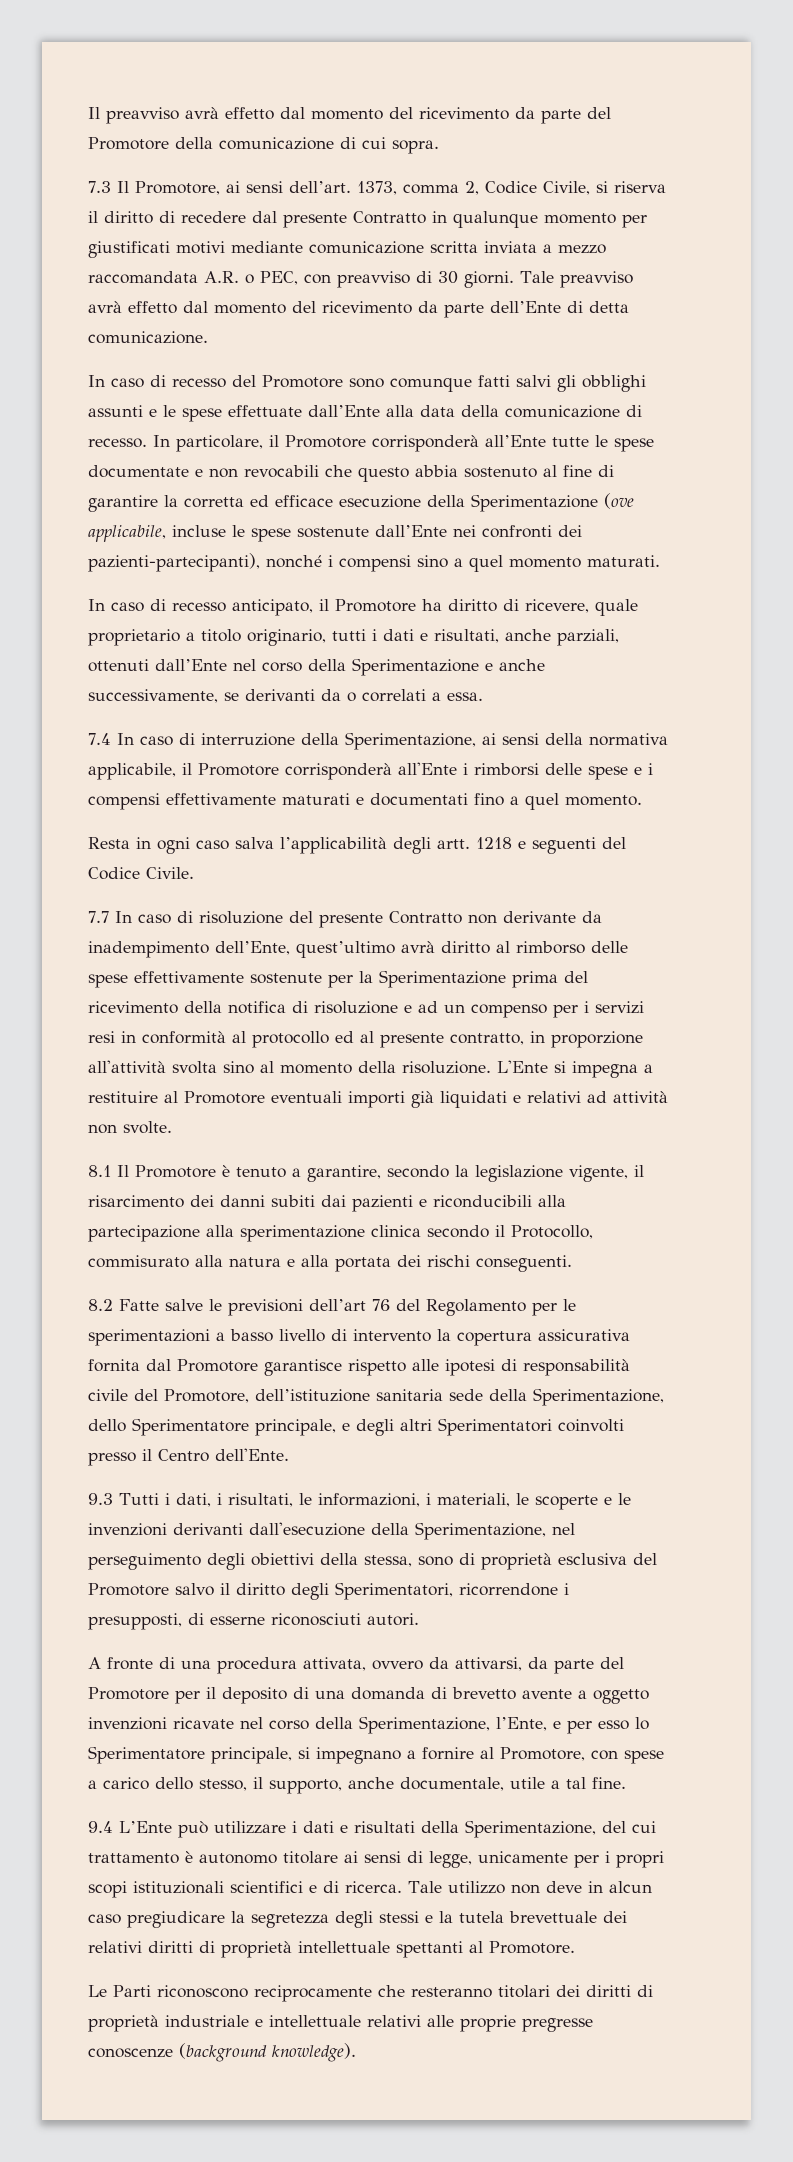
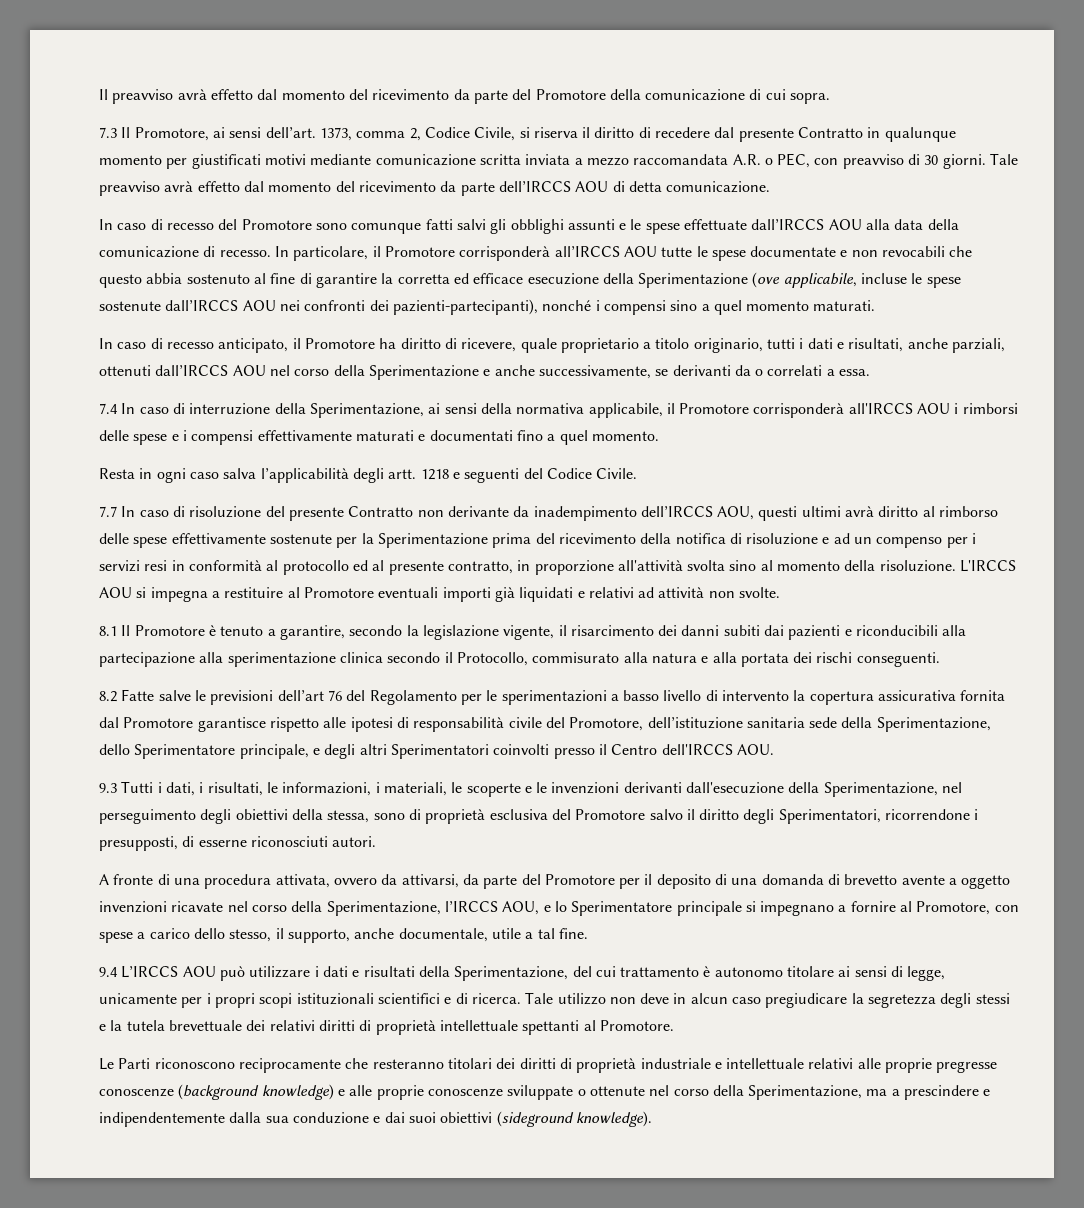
- Tale preavviso avrà effetto dal momento del ricevimento da parte dell’Ente di detta comunicazione.
+ Tale preavviso avrà effetto dal momento del ricevimento da parte dell’IRCCS AOU di detta comunicazione.
- In caso di recesso del Promotore sono comunque fatti salvi gli obblighi assunti e le spese effettuate dall’Ente alla data della comunicazione di recesso.
+ In caso di recesso del Promotore sono comunque fatti salvi gli obblighi assunti e le spese effettuate dall’IRCCS AOU alla data della comunicazione di recesso.
- In particolare, il Promotore corrisponderà all’Ente tutte le spese documentate e non revocabili che questo abbia sostenuto al fine di garantire la corretta ed efficace esecuzione della Sperimentazione (ove applicabile, incluse le spese sostenute dall’Ente nei confronti dei pazienti-partecipanti), nonché i compensi sino a quel momento maturati.
+ In particolare, il Promotore corrisponderà all’IRCCS AOU tutte le spese documentate e non revocabili che questo abbia sostenuto al fine di garantire la corretta ed efficace esecuzione della Sperimentazione (ove applicabile, incluse le spese sostenute dall’IRCCS AOU nei confronti dei pazienti-partecipanti), nonché i compensi sino a quel momento maturati.
- In caso di recesso anticipato, il Promotore ha diritto di ricevere, quale proprietario a titolo originario, tutti i dati e risultati, anche parziali, ottenuti dall’Ente nel corso della Sperimentazione e anche successivamente, se derivanti da o correlati a essa.
+ In caso di recesso anticipato, il Promotore ha diritto di ricevere, quale proprietario a titolo originario, tutti i dati e risultati, anche parziali, ottenuti dall’IRCCS AOU nel corso della Sperimentazione e anche successivamente, se derivanti da o correlati a essa.
- 7.4 In caso di interruzione della Sperimentazione, ai sensi della normativa applicabile, il Promotore corrisponderà all'Ente i rimborsi delle spese e i compensi effettivamente maturati e documentati fino a quel momento.
+ 7.4 In caso di interruzione della Sperimentazione, ai sensi della normativa applicabile, il Promotore corrisponderà all'IRCCS AOU i rimborsi delle spese e i compensi effettivamente maturati e documentati fino a quel momento.
- 7.7 In caso di risoluzione del presente Contratto non derivante da inadempimento dell’Ente, quest’ultimo avrà diritto al rimborso delle spese effettivamente sostenute per la Sperimentazione prima del ricevimento della notifica di risoluzione e ad un compenso per i servizi resi in conformità al protocollo ed al presente contratto, in proporzione all'attività svolta sino al momento della risoluzione.
+ 7.7 In caso di risoluzione del presente Contratto non derivante da inadempimento dell’IRCCS AOU, questi ultimi avrà diritto al rimborso delle spese effettivamente sostenute per la Sperimentazione prima del ricevimento della notifica di risoluzione e ad un compenso per i servizi resi in conformità al protocollo ed al presente contratto, in proporzione all'attività svolta sino al momento della risoluzione.
- L'Ente si impegna a restituire al Promotore eventuali importi già liquidati e relativi ad attività non svolte.
+ L'IRCCS AOU si impegna a restituire al Promotore eventuali importi già liquidati e relativi ad attività non svolte.
- 8.2 Fatte salve le previsioni dell’art 76 del Regolamento per le sperimentazioni a basso livello di intervento la copertura assicurativa fornita dal Promotore garantisce rispetto alle ipotesi di responsabilità civile del Promotore, dell’istituzione sanitaria sede della Sperimentazione, dello Sperimentatore principale, e degli altri Sperimentatori coinvolti presso il Centro dell'Ente.
+ 8.2 Fatte salve le previsioni dell’art 76 del Regolamento per le sperimentazioni a basso livello di intervento la copertura assicurativa fornita dal Promotore garantisce rispetto alle ipotesi di responsabilità civile del Promotore, dell’istituzione sanitaria sede della Sperimentazione, dello Sperimentatore principale, e degli altri Sperimentatori coinvolti presso il Centro dell'IRCCS AOU.
- A fronte di una procedura attivata, ovvero da attivarsi, da parte del Promotore per il deposito di una domanda di brevetto avente a oggetto invenzioni ricavate nel corso della Sperimentazione, l’Ente, e per esso lo Sperimentatore principale, si impegnano a fornire al Promotore, con spese a carico dello stesso, il supporto, anche documentale, utile a tal fine.
+ A fronte di una procedura attivata, ovvero da attivarsi, da parte del Promotore per il deposito di una domanda di brevetto avente a oggetto invenzioni ricavate nel corso della Sperimentazione, l’IRCCS AOU, e lo Sperimentatore principale si impegnano a fornire al Promotore, con spese a carico dello stesso, il supporto, anche documentale, utile a tal fine.
- 9.4 L’Ente può utilizzare i dati e risultati della Sperimentazione, del cui trattamento è autonomo titolare ai sensi di legge, unicamente per i propri scopi istituzionali scientifici e di ricerca.
+ 9.4 L’IRCCS AOU può utilizzare i dati e risultati della Sperimentazione, del cui trattamento è autonomo titolare ai sensi di legge, unicamente per i propri scopi istituzionali scientifici e di ricerca.
- Le Parti riconoscono reciprocamente che resteranno titolari dei diritti di proprietà industriale e intellettuale relativi alle proprie pregresse conoscenze (background knowledge).
+ Le Parti riconoscono reciprocamente che resteranno titolari dei diritti di proprietà industriale e intellettuale relativi alle proprie pregresse conoscenze (background knowledge) e alle proprie conoscenze sviluppate o ottenute nel corso della Sperimentazione, ma a prescindere e indipendentemente dalla sua conduzione e dai suoi obiettivi (sideground knowledge).

